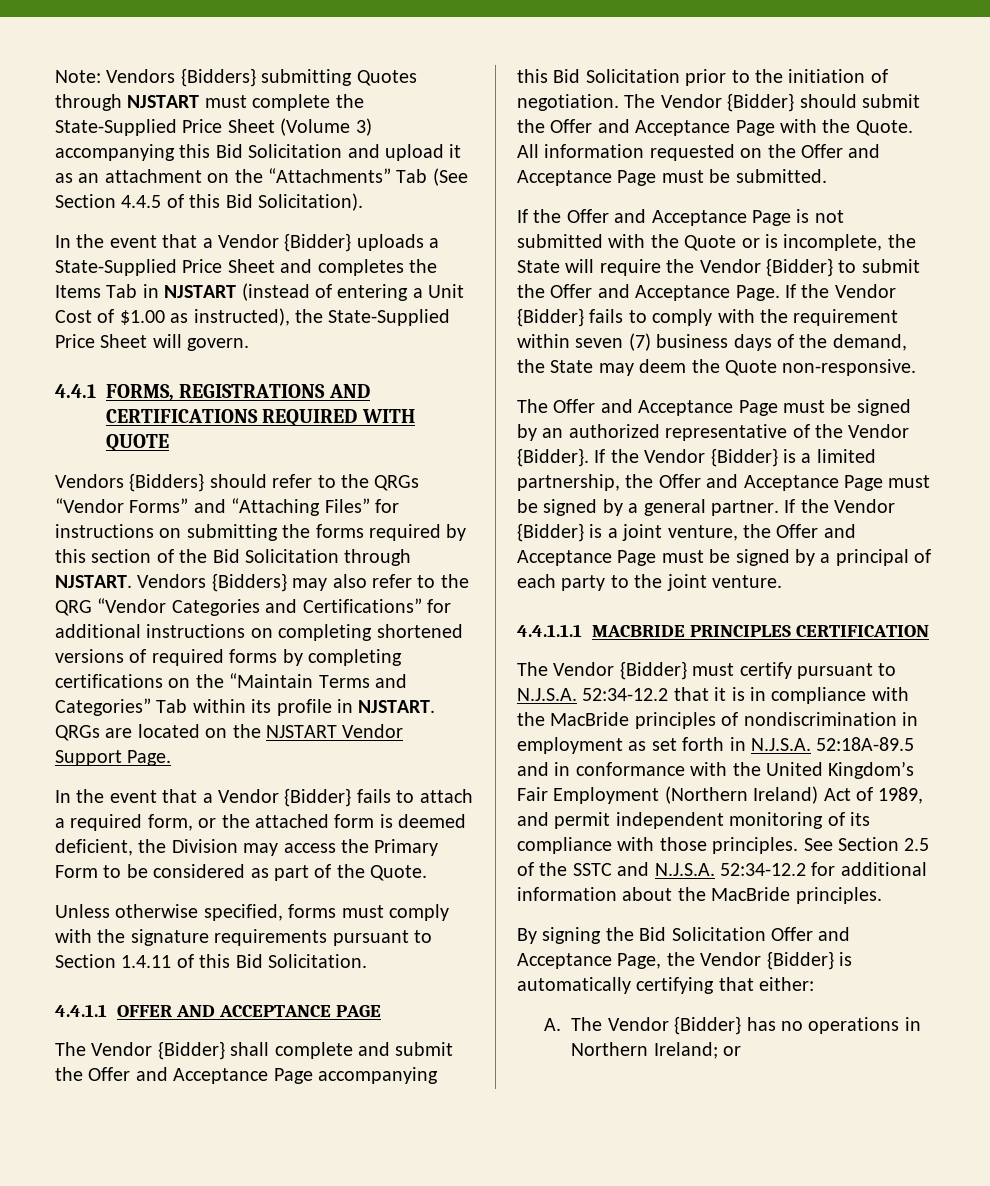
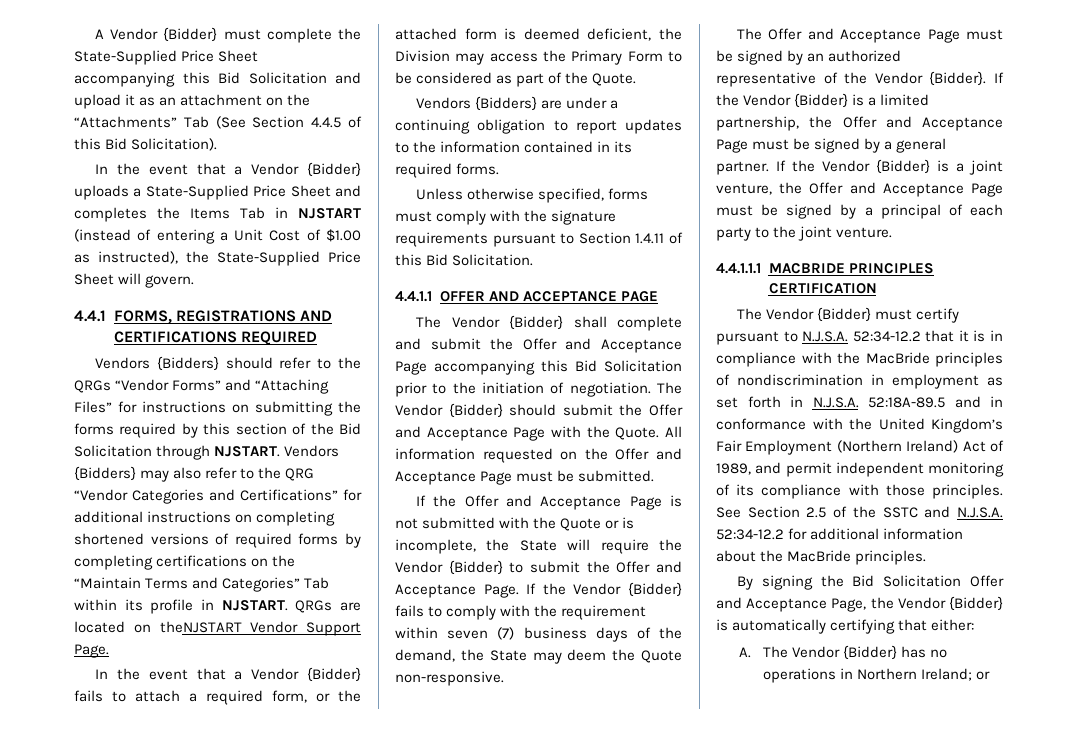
- Note: Vendors {Bidders} submitting Quotes through NJSTART must complete the State-Supplied Price Sheet (Volume 3) accompanying this Bid Solicitation and upload it as an attachment on the “Attachments” Tab (See Section 4.4.5 of this Bid Solicitation).
+ A Vendor {Bidder} must complete the State-Supplied Price Sheet accompanying this Bid Solicitation and upload it as an attachment on the “Attachments” Tab (See Section 4.4.5 of this Bid Solicitation).
- 4.4.1 FORMS, REGISTRATIONS AND CERTIFICATIONS REQUIRED WITH QUOTE
+ 4.4.1 FORMS, REGISTRATIONS AND CERTIFICATIONS REQUIRED
- QRGs are located on the NJSTART Vendor Support Page.
+ QRGs are located on theNJSTART Vendor Support Page.
+ Vendors {Bidders} are under a continuing obligation to report updates to the information contained in its required forms.

